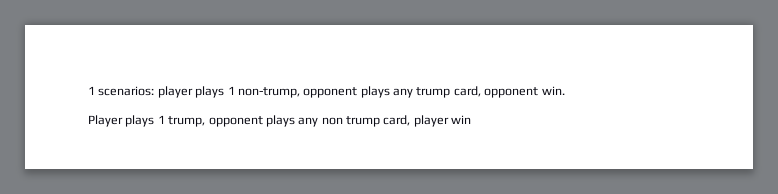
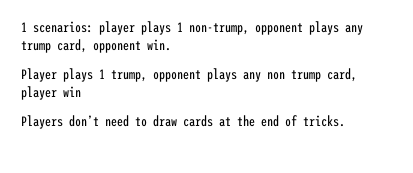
+ Players don’t need to draw cards at the end of tricks.

